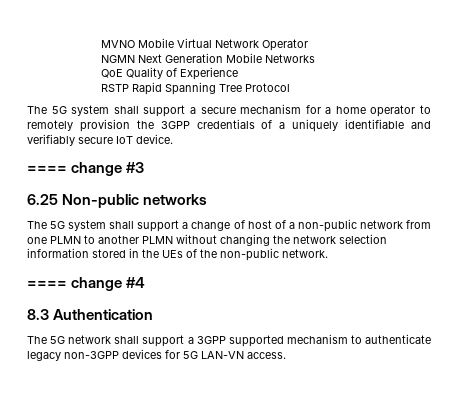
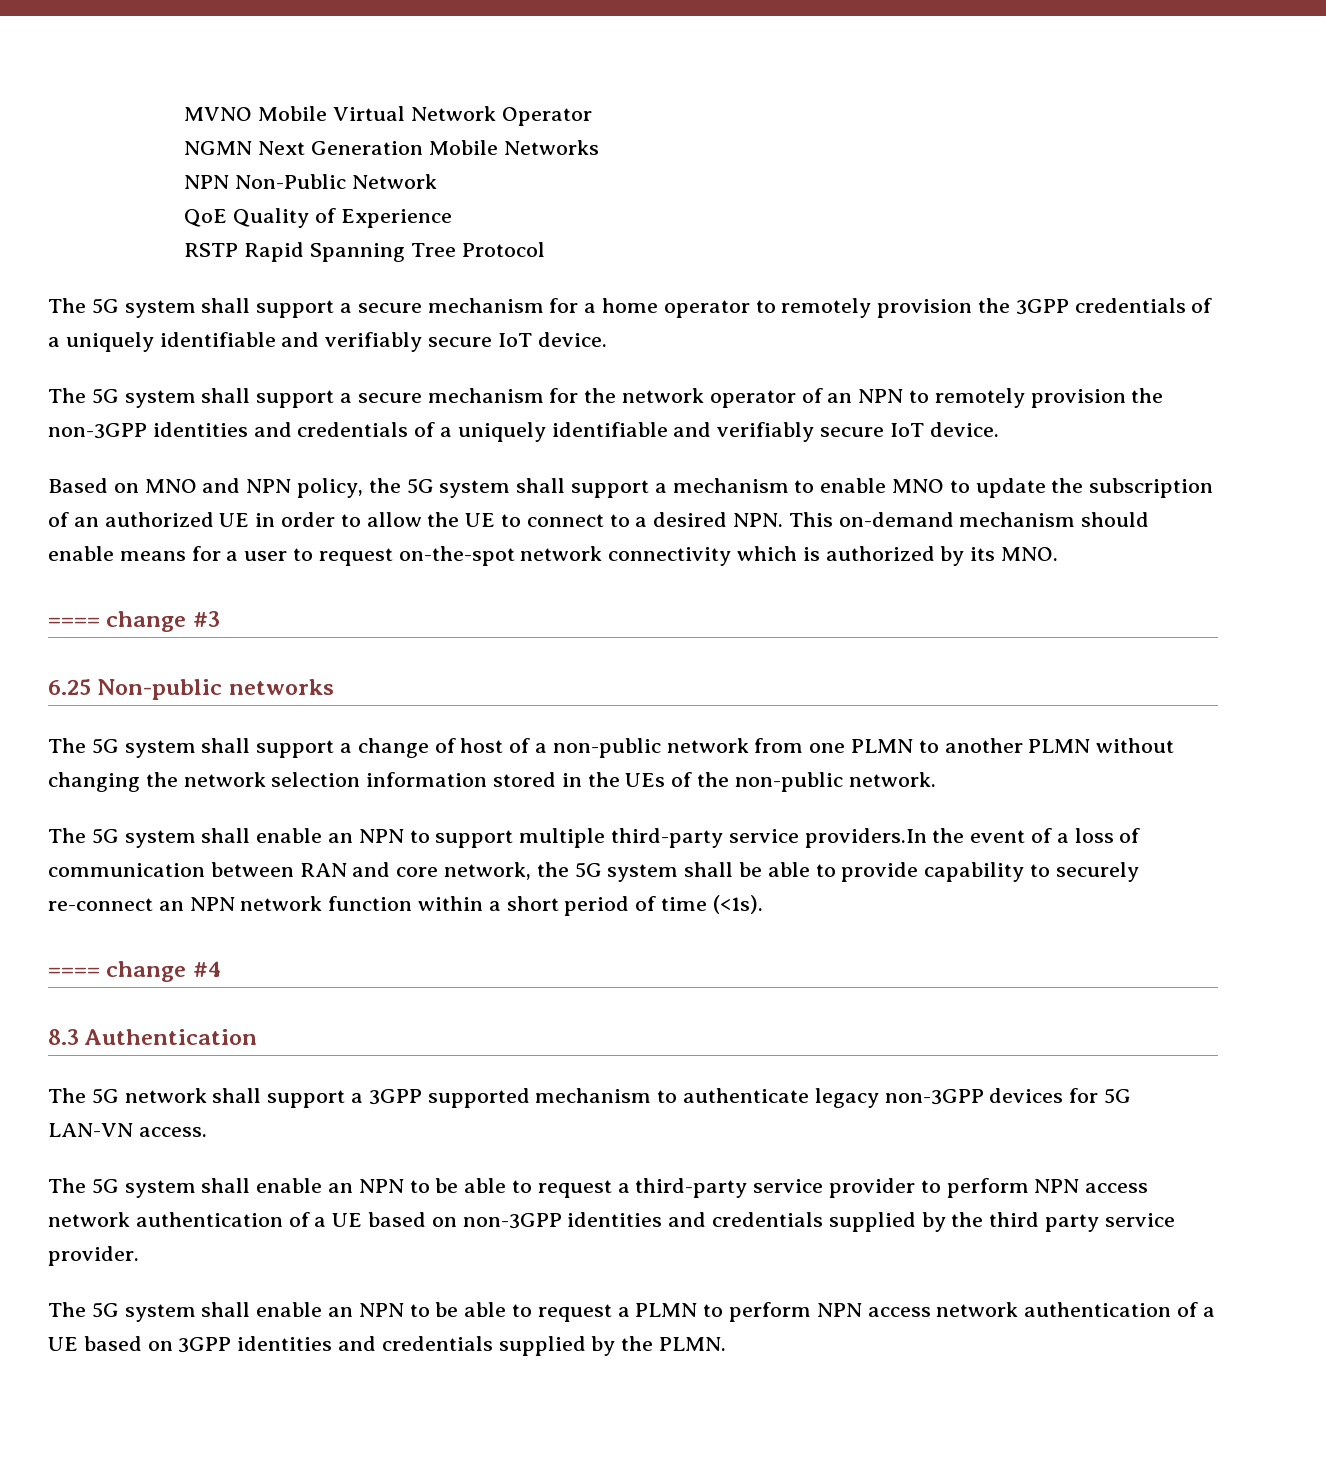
+ NPN Non-Public Network
+ The 5G system shall support a secure mechanism for the network operator of an NPN to remotely provision the non-3GPP identities and credentials of a uniquely identifiable and verifiably secure IoT device.
+ Based on MNO and NPN policy, the 5G system shall support a mechanism to enable MNO to update the subscription of an authorized UE in order to allow the UE to connect to a desired NPN. This on-demand mechanism should enable means for a user to request on-the-spot network connectivity which is authorized by its MNO.
+ The 5G system shall enable an NPN to support multiple third-party service providers.In the event of a loss of communication between RAN and core network, the 5G system shall be able to provide capability to securely re-connect an NPN network function within a short period of time (<1s).
+ The 5G system shall enable an NPN to be able to request a third-party service provider to perform NPN access network authentication of a UE based on non-3GPP identities and credentials supplied by the third party service provider.
+ The 5G system shall enable an NPN to be able to request a PLMN to perform NPN access network authentication of a UE based on 3GPP identities and credentials supplied by the PLMN.

